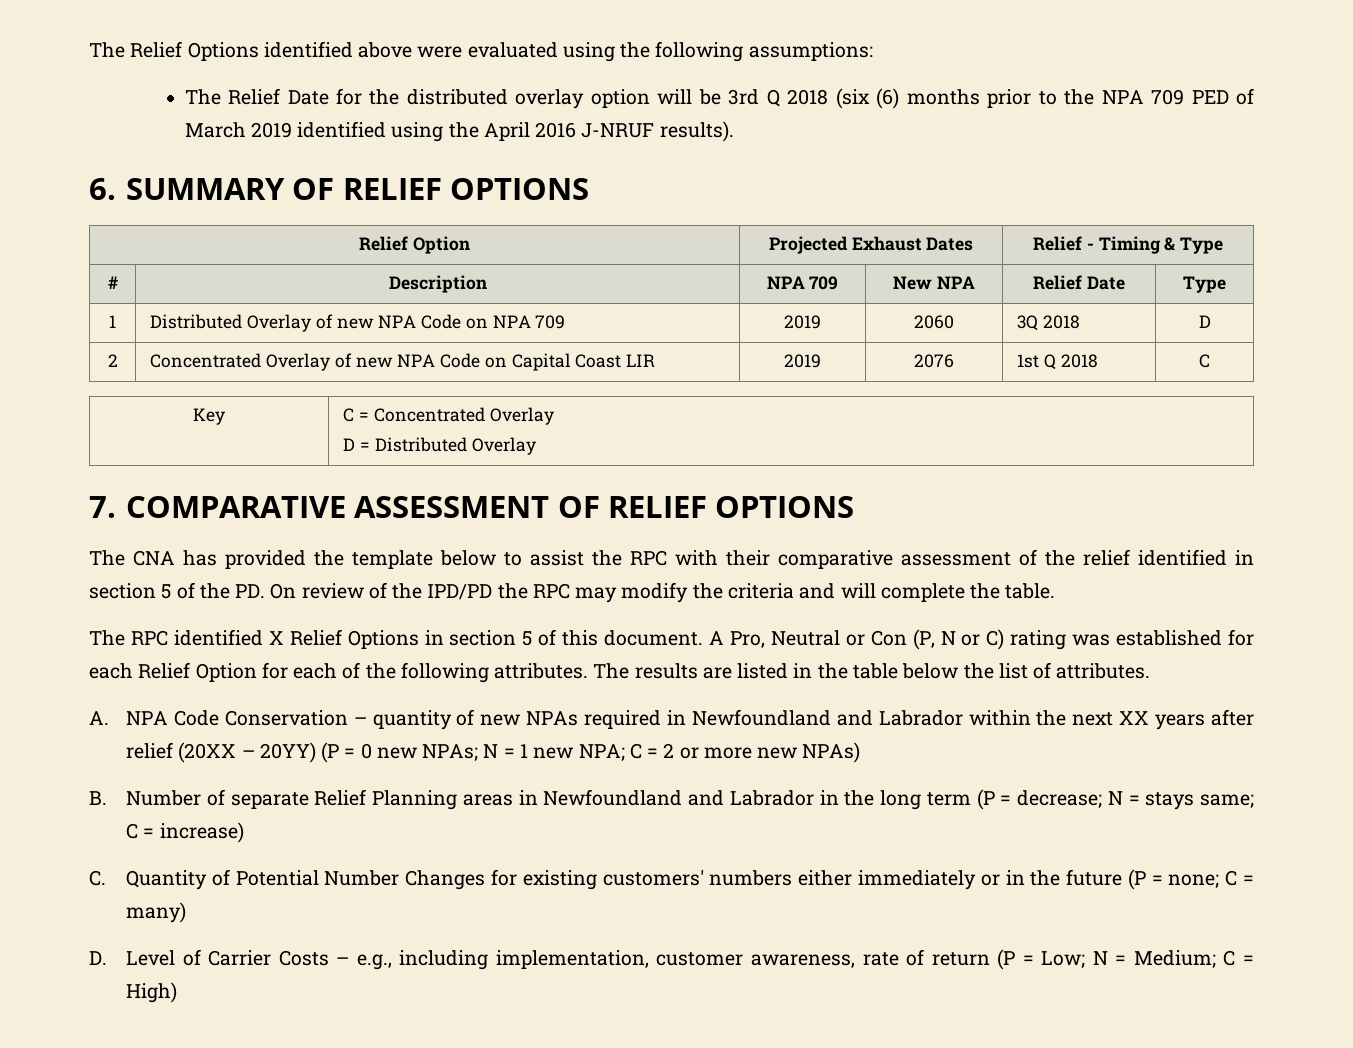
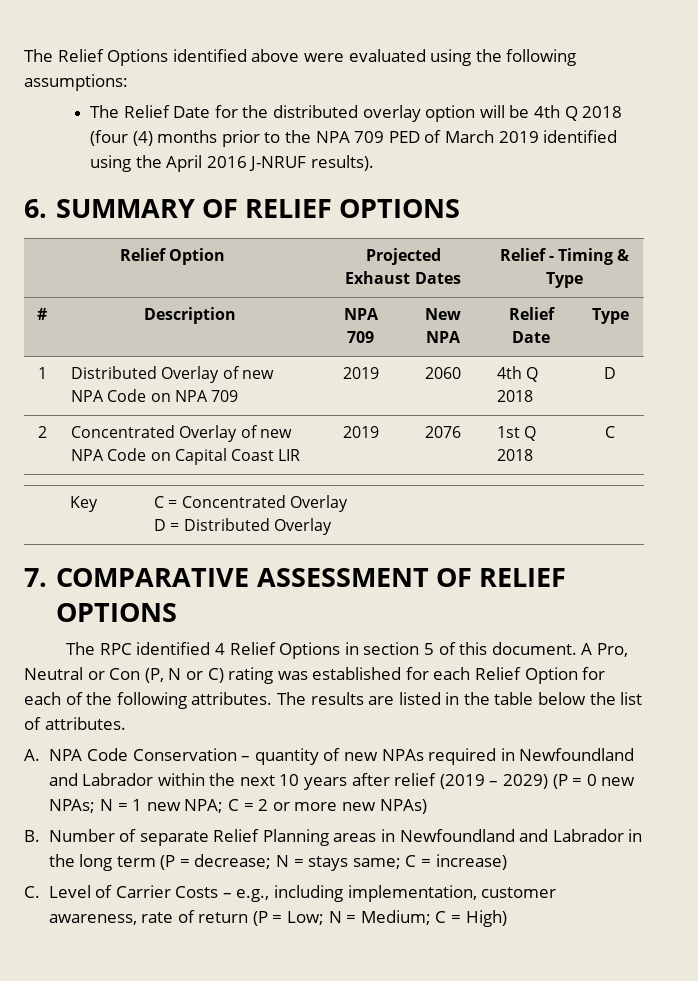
- The Relief Date for the distributed overlay option will be 3rd Q 2018 (six (6) months prior to the NPA 709 PED of March 2019 identified using the April 2016 J-NRUF results).
+ The Relief Date for the distributed overlay option will be 4th Q 2018 (four (4) months prior to the NPA 709 PED of March 2019 identified using the April 2016 J-NRUF results).
- 1 | Distributed Overlay of new NPA Code on NPA 709 | 2019 | 2060 | 3Q 2018 | D
+ 1 | Distributed Overlay of new NPA Code on NPA 709 | 2019 | 2060 | 4th Q 2018 | D
- The CNA has provided the template below to assist the RPC with their comparative assessment of the relief identified in section 5 of the PD. On review of the IPD/PD the RPC may modify the criteria and will complete the table.
- The RPC identified X Relief Options in section 5 of this document.
+ The RPC identified 4 Relief Options in section 5 of this document.
- A. NPA Code Conservation – quantity of new NPAs required in Newfoundland and Labrador within the next XX years after relief (20XX – 20YY) (P = 0 new NPAs; N = 1 new NPA; C = 2 or more new NPAs)
+ A. NPA Code Conservation – quantity of new NPAs required in Newfoundland and Labrador within the next 10 years after relief (2019 – 2029) (P = 0 new NPAs; N = 1 new NPA; C = 2 or more new NPAs)
- C. Quantity of Potential Number Changes for existing customers' numbers either immediately or in the future (P = none; C = many)
- D. Level of Carrier Costs – e.g., including implementation, customer awareness, rate of return (P = Low; N = Medium; C = High)
+ C. Level of Carrier Costs – e.g., including implementation, customer awareness, rate of return (P = Low; N = Medium; C = High)

